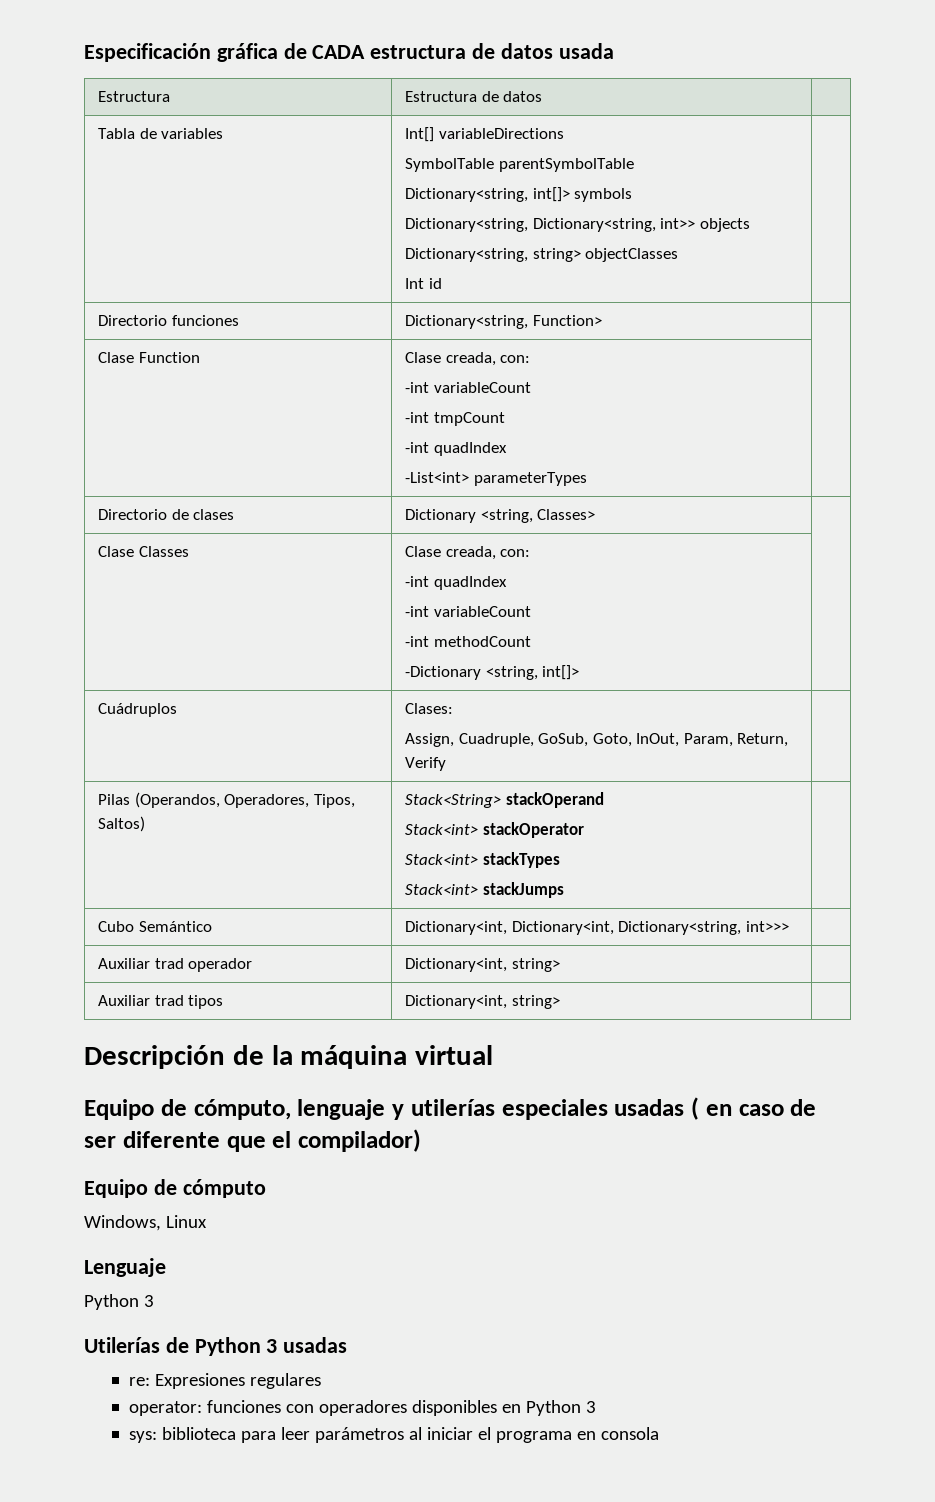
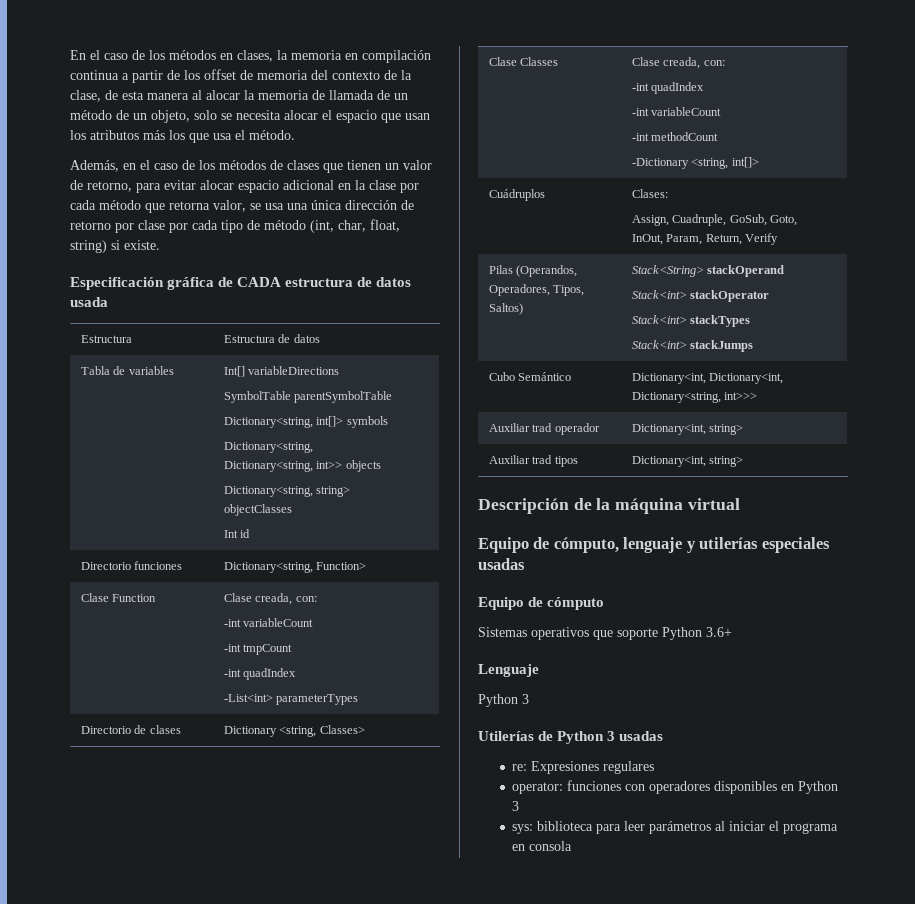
+ En el caso de los métodos en clases, la memoria en compilación continua a partir de los offset de memoria del contexto de la clase, de esta manera al alocar la memoria de llamada de un método de un objeto, solo se necesita alocar el espacio que usan los atributos más los que usa el método.
+ Además, en el caso de los métodos de clases que tienen un valor de retorno, para evitar alocar espacio adicional en la clase por cada método que retorna valor, se usa una única dirección de retorno por clase por cada tipo de método (int, char, float, string) si existe.
- Equipo de cómputo, lenguaje y utilerías especiales usadas ( en caso de ser diferente que el compilador)
+ Equipo de cómputo, lenguaje y utilerías especiales usadas
  Equipo de cómputo
- Windows, Linux
+ Sistemas operativos que soporte Python 3.6+

